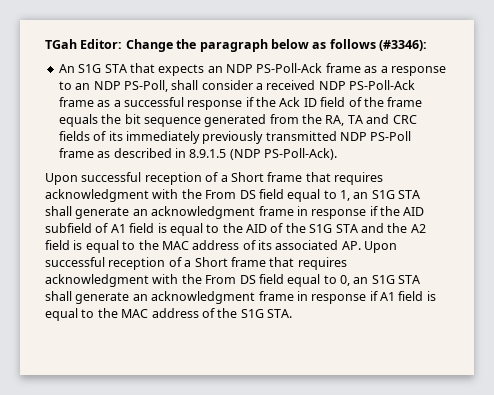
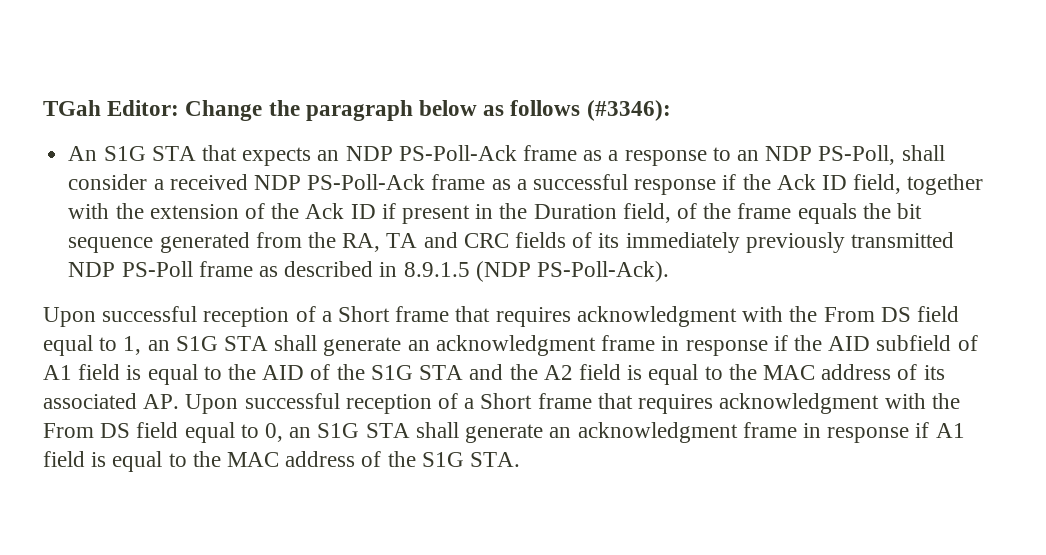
- An S1G STA that expects an NDP PS-Poll-Ack frame as a response to an NDP PS-Poll, shall consider a received NDP PS-Poll-Ack frame as a successful response if the Ack ID field of the frame equals the bit sequence generated from the RA, TA and CRC fields of its immediately previously transmitted NDP PS-Poll frame as described in 8.9.1.5 (NDP PS-Poll-Ack).
+ An S1G STA that expects an NDP PS-Poll-Ack frame as a response to an NDP PS-Poll, shall consider a received NDP PS-Poll-Ack frame as a successful response if the Ack ID field, together with the extension of the Ack ID if present in the Duration field, of the frame equals the bit sequence generated from the RA, TA and CRC fields of its immediately previously transmitted NDP PS-Poll frame as described in 8.9.1.5 (NDP PS-Poll-Ack).

